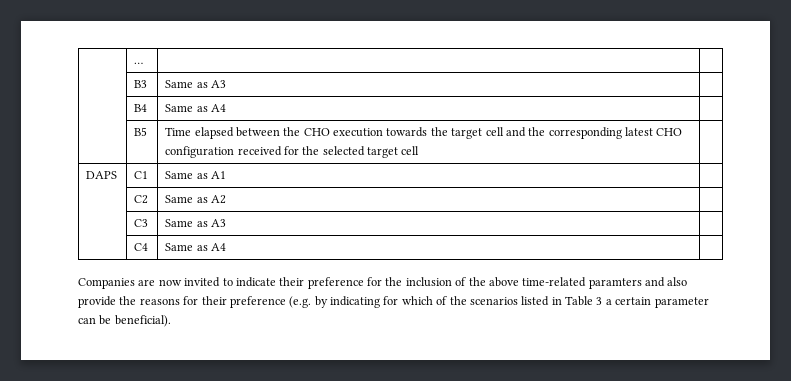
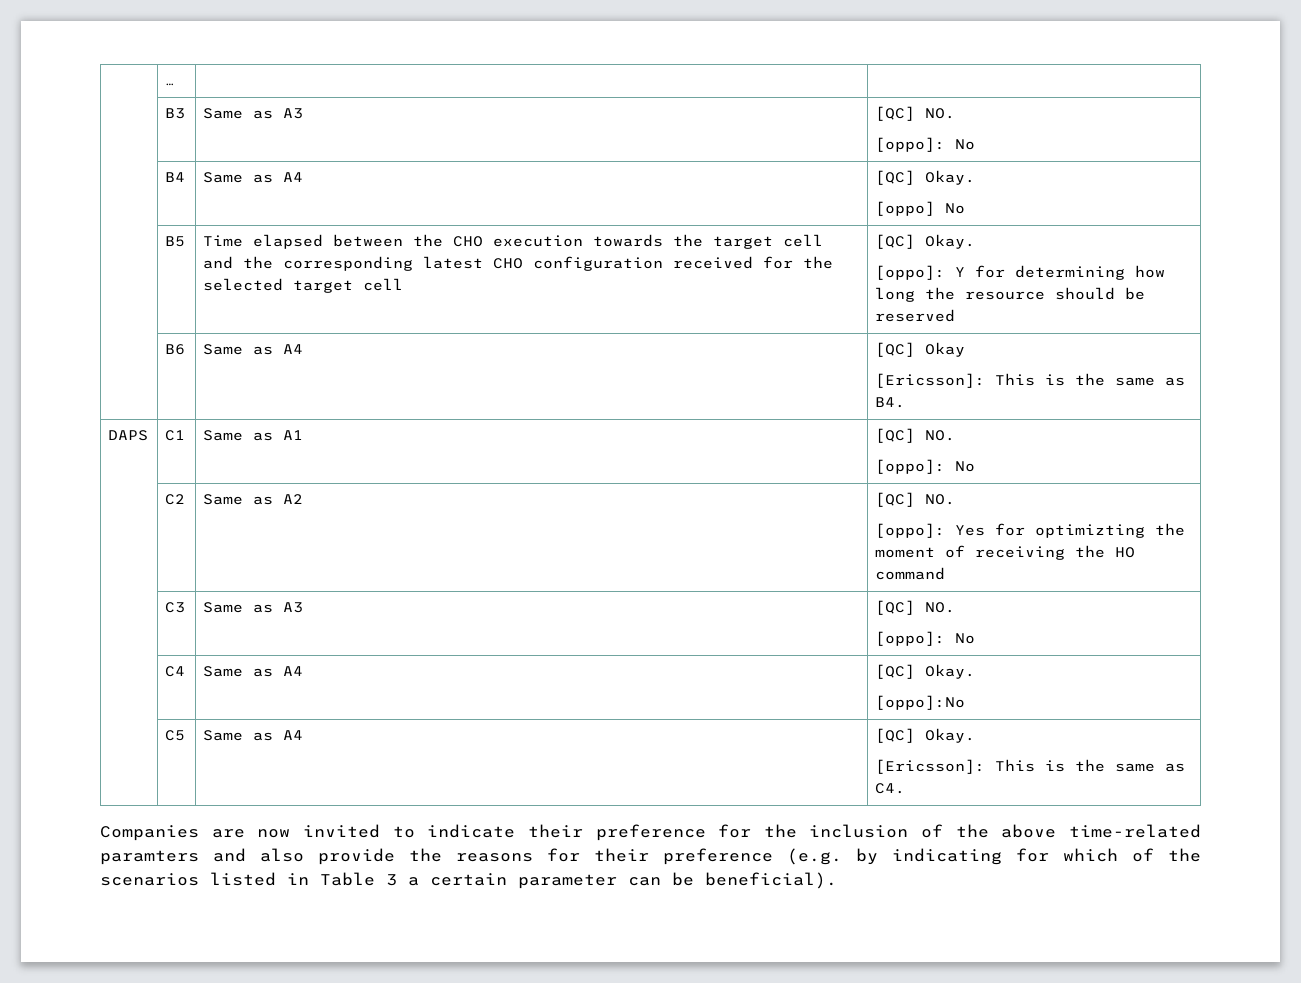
- | B3 | Same as A3 |
+ | B3 | Same as A3 | [QC] NO.
+ [oppo]: No
- | B4 | Same as A4 |
+ | B4 | Same as A4 | [QC] Okay.
+ [oppo] No
- | B5 | Time elapsed between the CHO execution towards the target cell and the corresponding latest CHO configuration received for the selected target cell |
+ | B5 | Time elapsed between the CHO execution towards the target cell and the corresponding latest CHO configuration received for the selected target cell | [QC] Okay.
+ [oppo]: Y for determining how long the resource should be reserved
+ | B6 | Same as A4 | [QC] Okay
+ [Ericsson]: This is the same as B4.
- DAPS | C1 | Same as A1 |
+ DAPS | C1 | Same as A1 | [QC] NO.
+ [oppo]: No
- | C2 | Same as A2 |
+ | C2 | Same as A2 | [QC] NO.
+ [oppo]: Yes for optimizting the moment of receiving the HO command
- | C3 | Same as A3 |
+ | C3 | Same as A3 | [QC] NO.
+ [oppo]: No
- | C4 | Same as A4 |
+ | C4 | Same as A4 | [QC] Okay.
+ [oppo]:No
+ | C5 | Same as A4 | [QC] Okay.
+ [Ericsson]: This is the same as C4.

